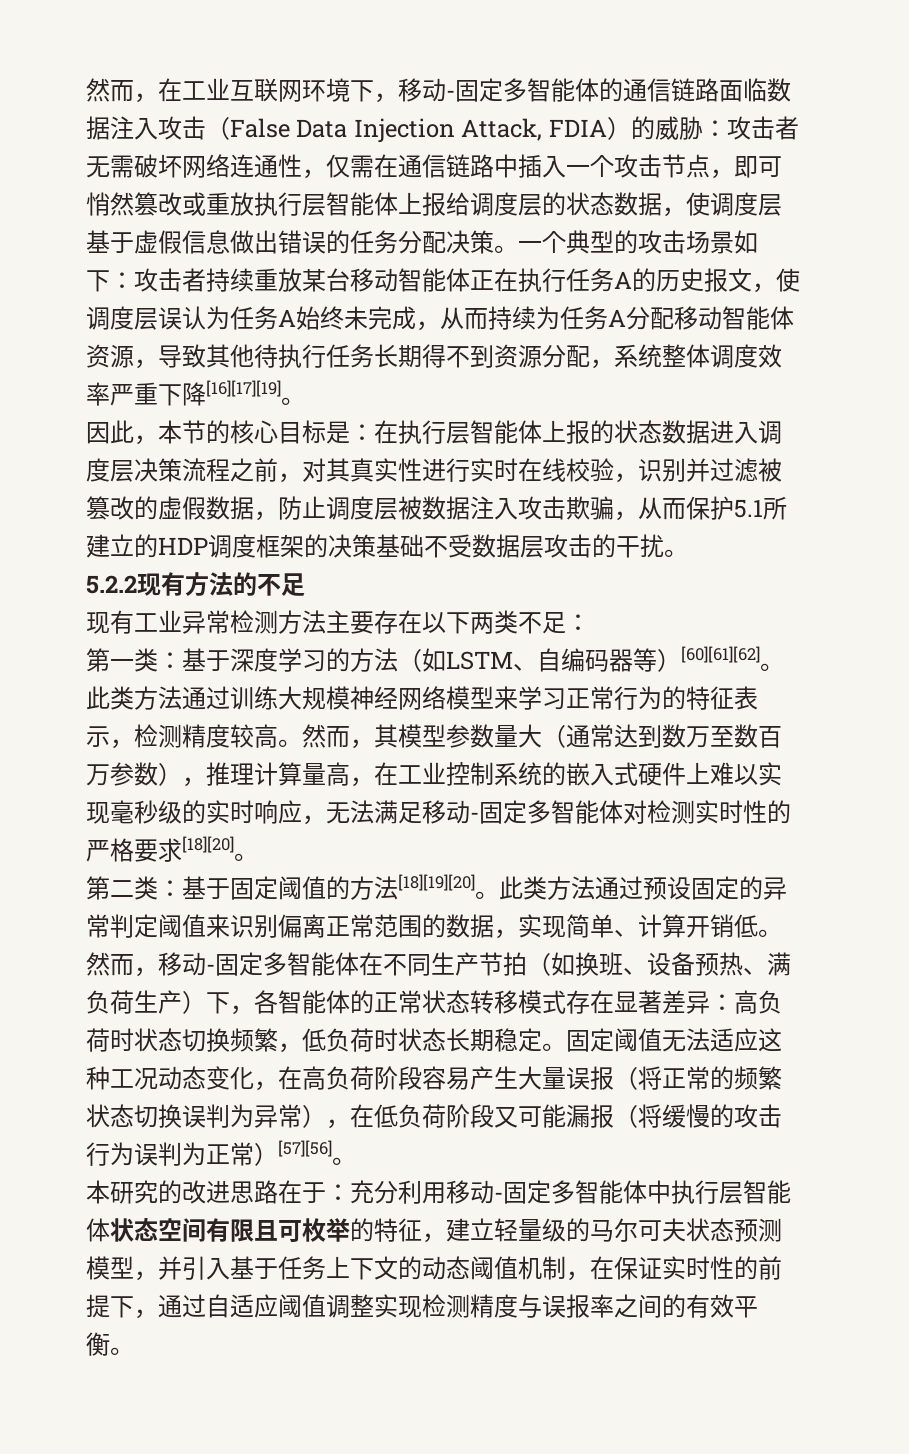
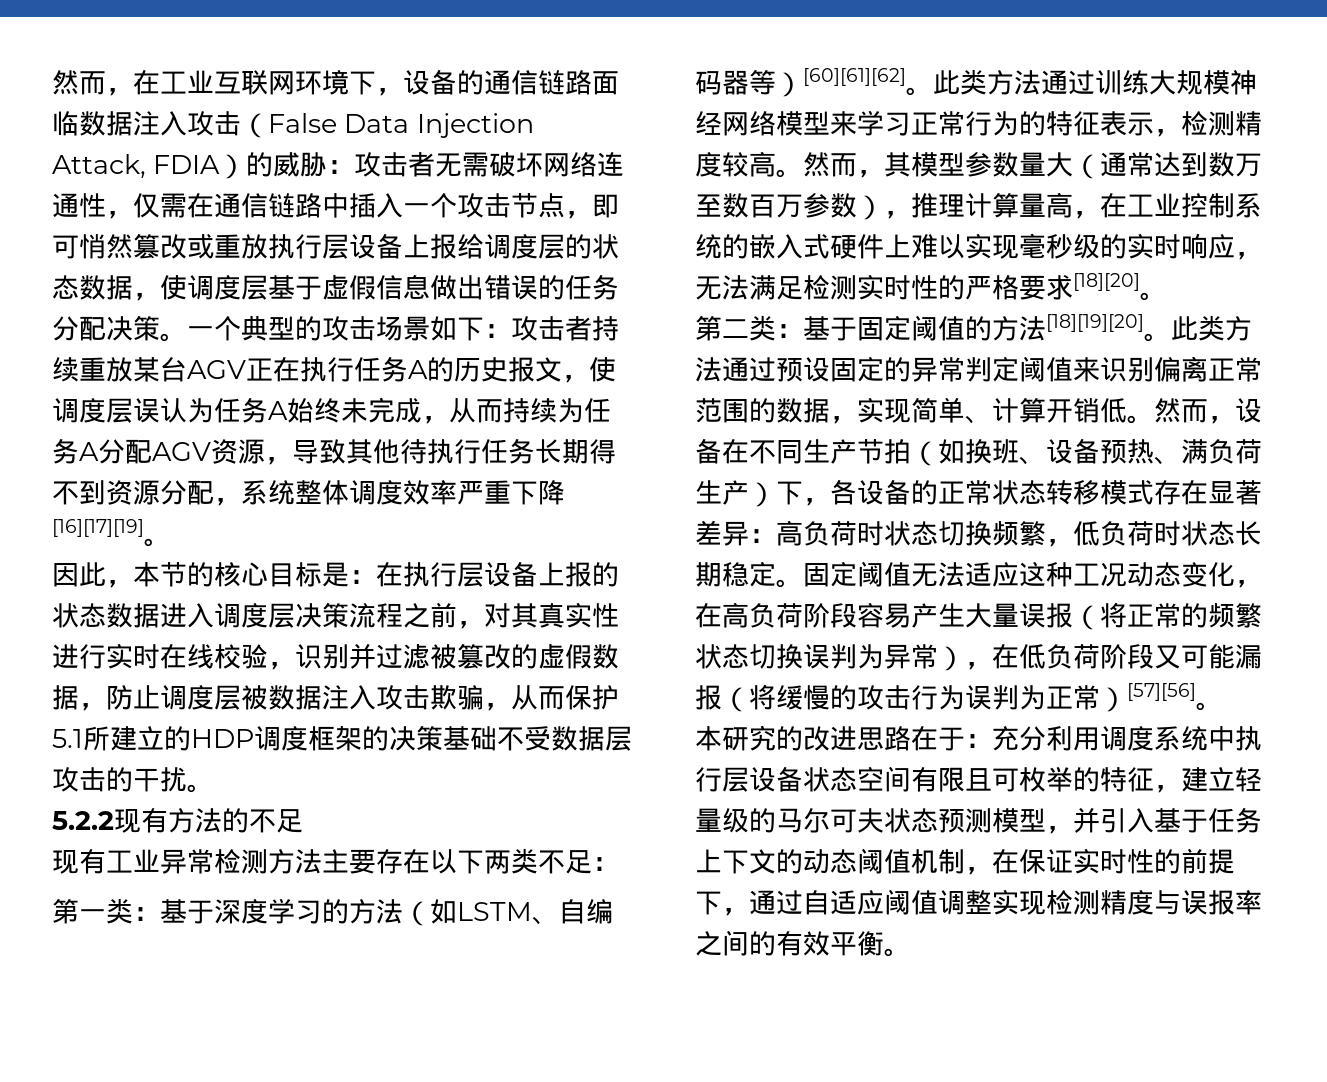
- 然而，在工业互联网环境下，移动-固定多智能体的通信链路面临数据注入攻击（False Data Injection Attack, FDIA）的威胁：攻击者无需破坏网络连通性，仅需在通信链路中插入一个攻击节点，即可悄然篡改或重放执行层智能体上报给调度层的状态数据，使调度层基于虚假信息做出错误的任务分配决策。
+ 然而，在工业互联网环境下，设备的通信链路面临数据注入攻击（False Data Injection Attack, FDIA）的威胁：攻击者无需破坏网络连通性，仅需在通信链路中插入一个攻击节点，即可悄然篡改或重放执行层设备上报给调度层的状态数据，使调度层基于虚假信息做出错误的任务分配决策。
- 一个典型的攻击场景如下：攻击者持续重放某台移动智能体正在执行任务A的历史报文，使调度层误认为任务A始终未完成，从而持续为任务A分配移动智能体资源，导致其他待执行任务长期得不到资源分配，系统整体调度效率严重下降[16][17][19]。
+ 一个典型的攻击场景如下：攻击者持续重放某台AGV正在执行任务A的历史报文，使调度层误认为任务A始终未完成，从而持续为任务A分配AGV资源，导致其他待执行任务长期得不到资源分配，系统整体调度效率严重下降[16][17][19]。
- 因此，本节的核心目标是：在执行层智能体上报的状态数据进入调度层决策流程之前，对其真实性进行实时在线校验，识别并过滤被篡改的虚假数据，防止调度层被数据注入攻击欺骗，从而保护5.1所建立的HDP调度框架的决策基础不受数据层攻击的干扰。
+ 因此，本节的核心目标是：在执行层设备上报的状态数据进入调度层决策流程之前，对其真实性进行实时在线校验，识别并过滤被篡改的虚假数据，防止调度层被数据注入攻击欺骗，从而保护5.1所建立的HDP调度框架的决策基础不受数据层攻击的干扰。
- 然而，其模型参数量大（通常达到数万至数百万参数），推理计算量高，在工业控制系统的嵌入式硬件上难以实现毫秒级的实时响应，无法满足移动-固定多智能体对检测实时性的严格要求[18][20]。
+ 然而，其模型参数量大（通常达到数万至数百万参数），推理计算量高，在工业控制系统的嵌入式硬件上难以实现毫秒级的实时响应，无法满足检测实时性的严格要求[18][20]。
- 然而，移动-固定多智能体在不同生产节拍（如换班、设备预热、满负荷生产）下，各智能体的正常状态转移模式存在显著差异：高负荷时状态切换频繁，低负荷时状态长期稳定。
+ 然而，设备在不同生产节拍（如换班、设备预热、满负荷生产）下，各设备的正常状态转移模式存在显著差异：高负荷时状态切换频繁，低负荷时状态长期稳定。
- 本研究的改进思路在于：充分利用移动-固定多智能体中执行层智能体状态空间有限且可枚举的特征，建立轻量级的马尔可夫状态预测模型，并引入基于任务上下文的动态阈值机制，在保证实时性的前提下，通过自适应阈值调整实现检测精度与误报率之间的有效平衡。
+ 本研究的改进思路在于：充分利用调度系统中执行层设备状态空间有限且可枚举的特征，建立轻量级的马尔可夫状态预测模型，并引入基于任务上下文的动态阈值机制，在保证实时性的前提下，通过自适应阈值调整实现检测精度与误报率之间的有效平衡。

